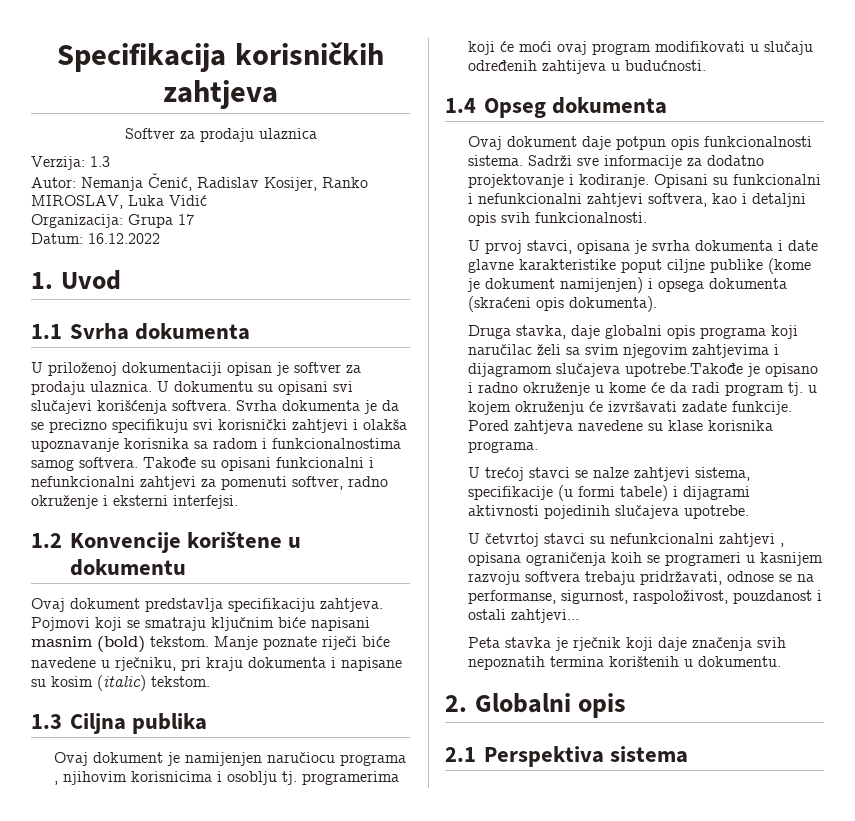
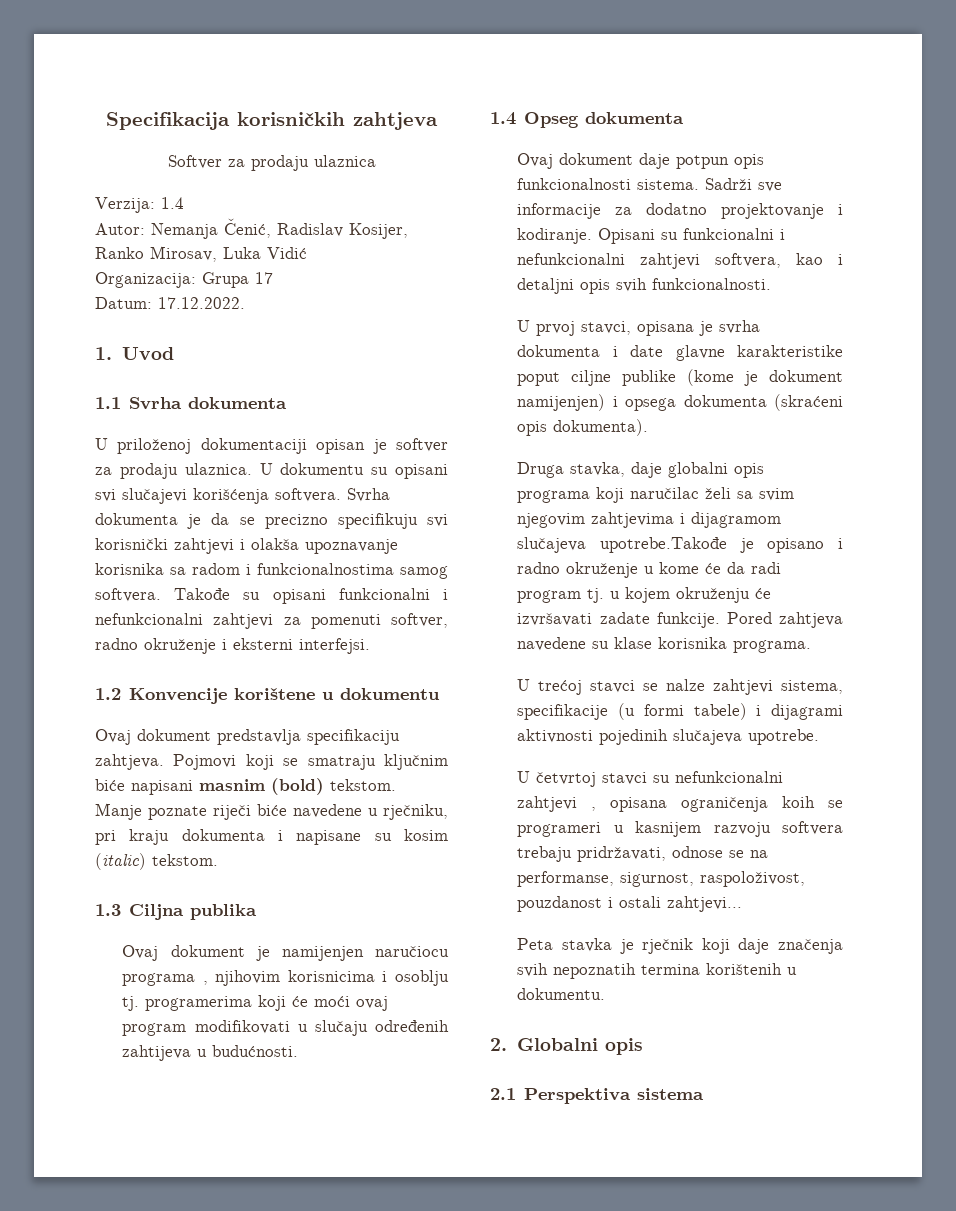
- Verzija: 1.3
+ Verzija: 1.4
- Autor: Nemanja Čenić, Radislav Kosijer, Ranko MIROSLAV, Luka Vidić
+ Autor: Nemanja Čenić, Radislav Kosijer, Ranko Mirosav, Luka Vidić
- Datum: 16.12.2022
+ Datum: 17.12.2022.

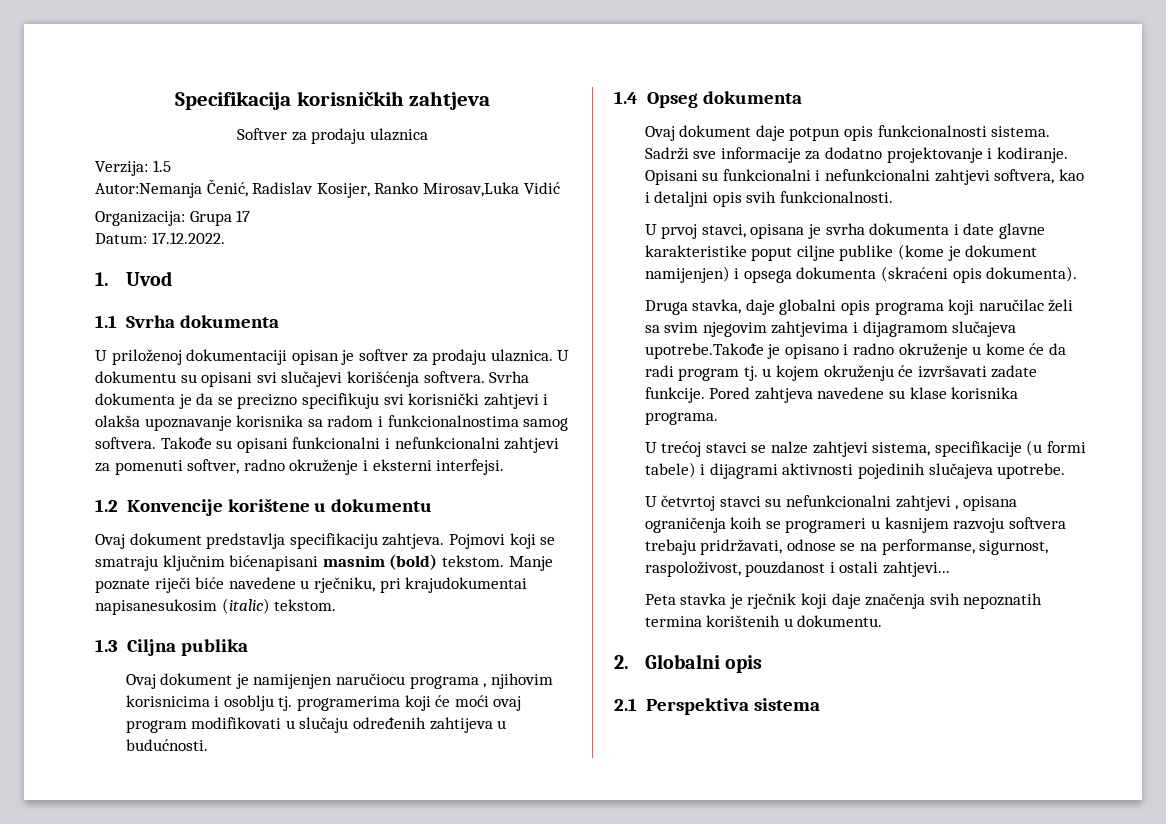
- Verzija: 1.4
- Autor: Nemanja Čenić, Radislav Kosijer, Ranko Mirosav, Luka Vidić
+ Verzija: 1.5
+ Autor:Nemanja Čenić, Radislav Kosijer, Ranko Mirosav,Luka Vidić
- Pojmovi koji se smatraju ključnim biće napisani masnim (bold) tekstom.
+ Pojmovi koji se smatraju ključnim bićenapisani masnim (bold) tekstom.
- Manje poznate riječi biće navedene u rječniku, pri kraju dokumenta i napisane su kosim (italic) tekstom.
+ Manje poznate riječi biće navedene u rječniku, pri krajudokumentai napisanesukosim (italic) tekstom.

